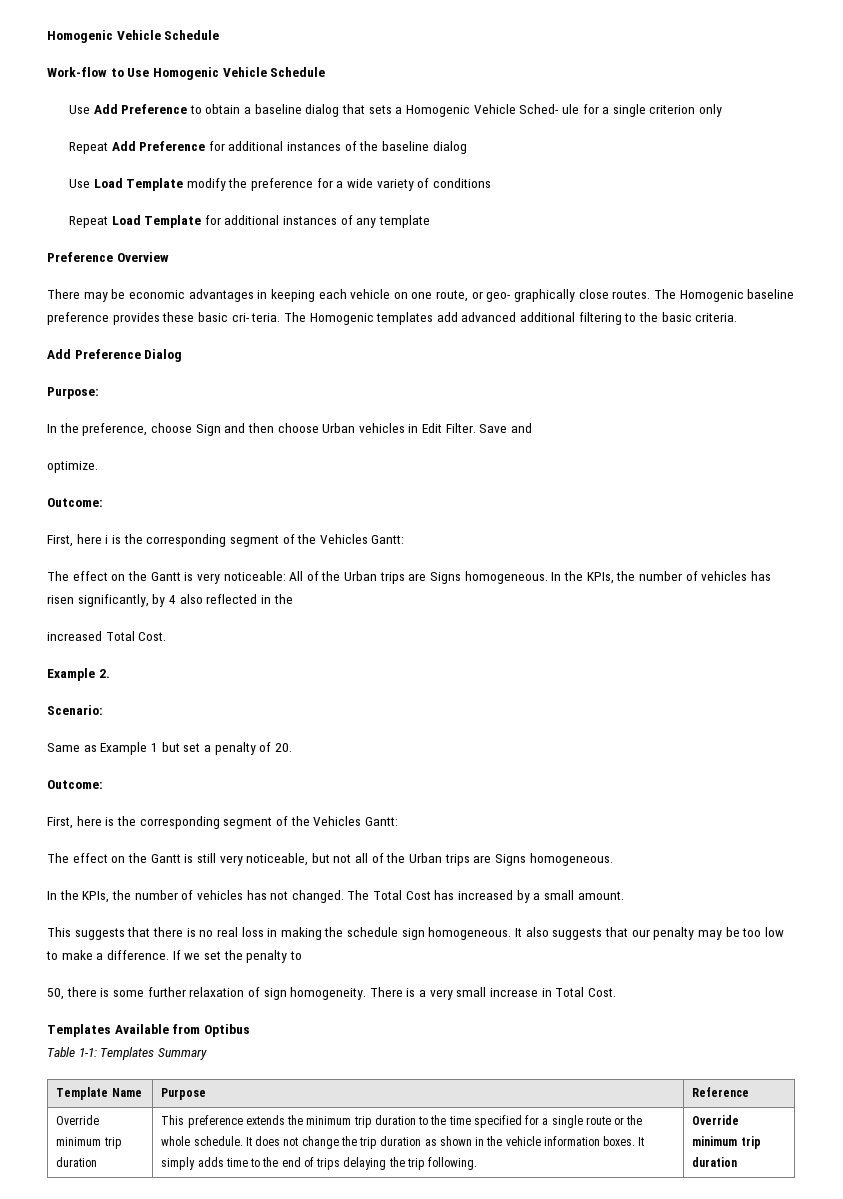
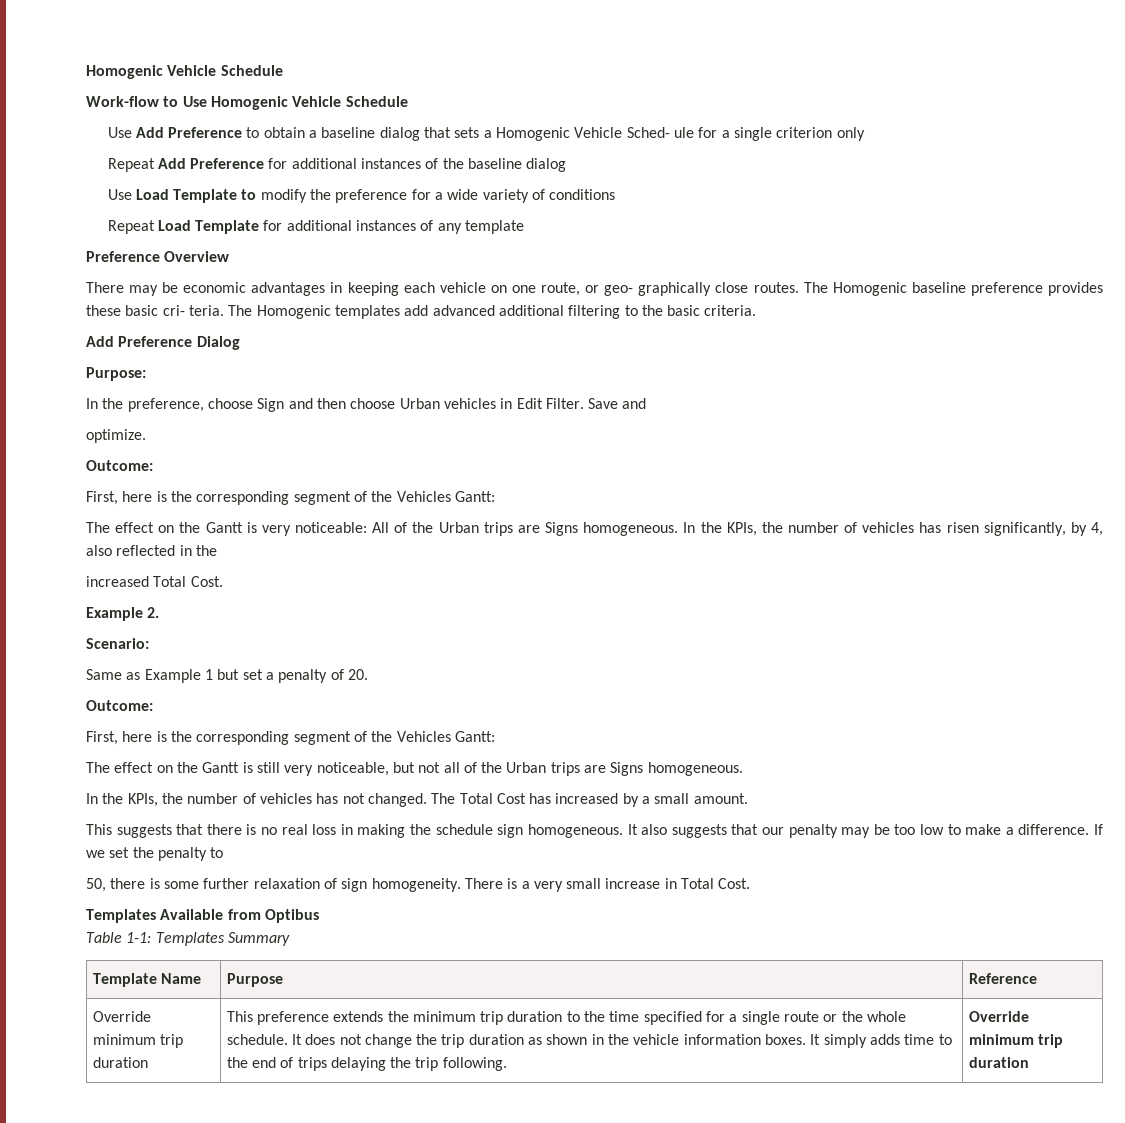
- Use Load Template modify the preference for a wide variety of conditions
+ Use Load Template to modify the preference for a wide variety of conditions
  optimize.
  Outcome:
- First, here i is the corresponding segment of the Vehicles Gantt:
+ First, here is the corresponding segment of the Vehicles Gantt:
- In the KPIs, the number of vehicles has risen significantly, by 4 also reflected in the
+ In the KPIs, the number of vehicles has risen significantly, by 4, also reflected in the

